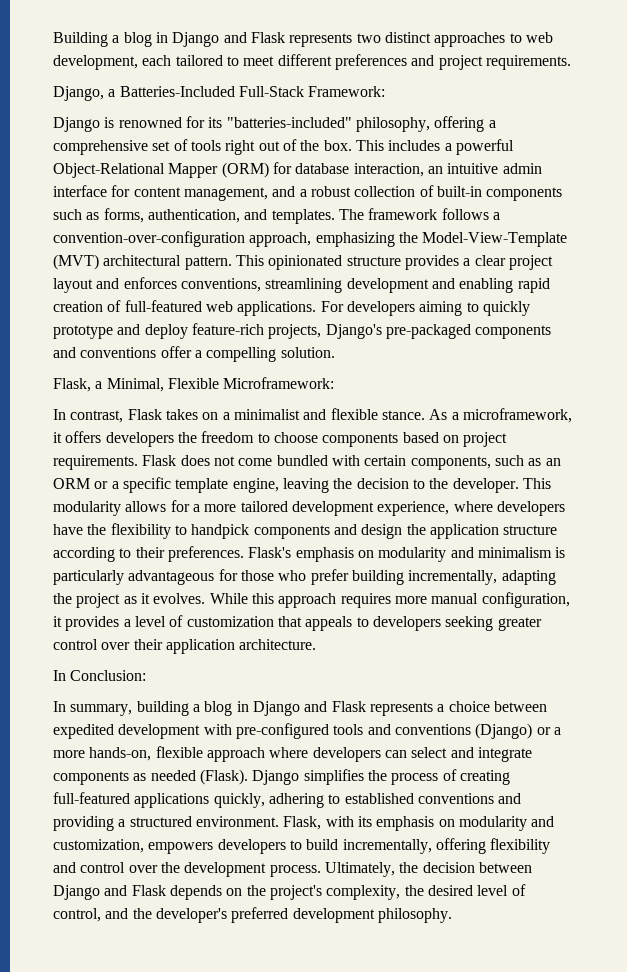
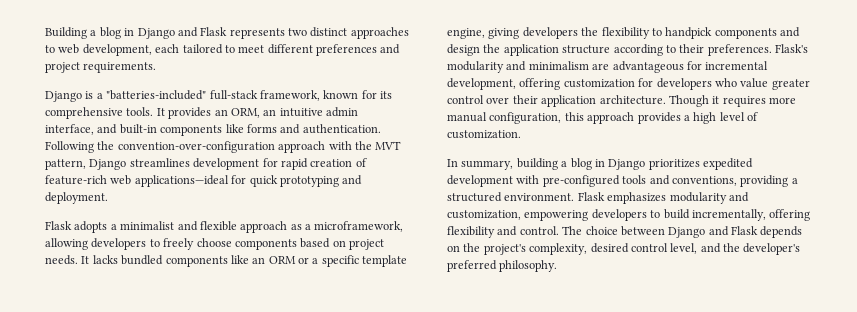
- Django, a Batteries-Included Full-Stack Framework:
- Django is renowned for its "batteries-included" philosophy, offering a comprehensive set of tools right out of the box. This includes a powerful Object-Relational Mapper (ORM) for database interaction, an intuitive admin interface for content management, and a robust collection of built-in components such as forms, authentication, and templates. The framework follows a convention-over-configuration approach, emphasizing the Model-View-Template (MVT) architectural pattern. This opinionated structure provides a clear project layout and enforces conventions, streamlining development and enabling rapid creation of full-featured web applications. For developers aiming to quickly prototype and deploy feature-rich projects, Django's pre-packaged components and conventions offer a compelling solution.
- Flask, a Minimal, Flexible Microframework:
- In contrast, Flask takes on a minimalist and flexible stance. As a microframework, it offers developers the freedom to choose components based on project requirements. Flask does not come bundled with certain components, such as an ORM or a specific template engine, leaving the decision to the developer. This modularity allows for a more tailored development experience, where developers have the flexibility to handpick components and design the application structure according to their preferences.
+ Django is a "batteries-included" full-stack framework, known for its comprehensive tools. It provides an ORM, an intuitive admin interface, and built-in components like forms and authentication. Following the convention-over-configuration approach with the MVT pattern, Django streamlines development for rapid creation of feature-rich web applications—ideal for quick prototyping and deployment.
+ Flask adopts a minimalist and flexible approach as a microframework, allowing developers to freely choose components based on project needs. It lacks bundled components like an ORM or a specific template engine, giving developers the flexibility to handpick components and design the application structure according to their preferences.
- Flask's emphasis on modularity and minimalism is particularly advantageous for those who prefer building incrementally, adapting the project as it evolves. While this approach requires more manual configuration, it provides a level of customization that appeals to developers seeking greater control over their application architecture.
- In Conclusion:
+ Flask's modularity and minimalism are advantageous for incremental development, offering customization for developers who value greater control over their application architecture. Though it requires more manual configuration, this approach provides a high level of customization.
- In summary, building a blog in Django and Flask represents a choice between expedited development with pre-configured tools and conventions (Django) or a more hands-on, flexible approach where developers can select and integrate components as needed (Flask). Django simplifies the process of creating full-featured applications quickly, adhering to established conventions and providing a structured environment. Flask, with its emphasis on modularity and customization, empowers developers to build incrementally, offering flexibility and control over the development process. Ultimately, the decision between Django and Flask depends on the project's complexity, the desired level of control, and the developer's preferred development philosophy.
+ In summary, building a blog in Django prioritizes expedited development with pre-configured tools and conventions, providing a structured environment. Flask emphasizes modularity and customization, empowering developers to build incrementally, offering flexibility and control. The choice between Django and Flask depends on the project's complexity, desired control level, and the developer's preferred philosophy.

